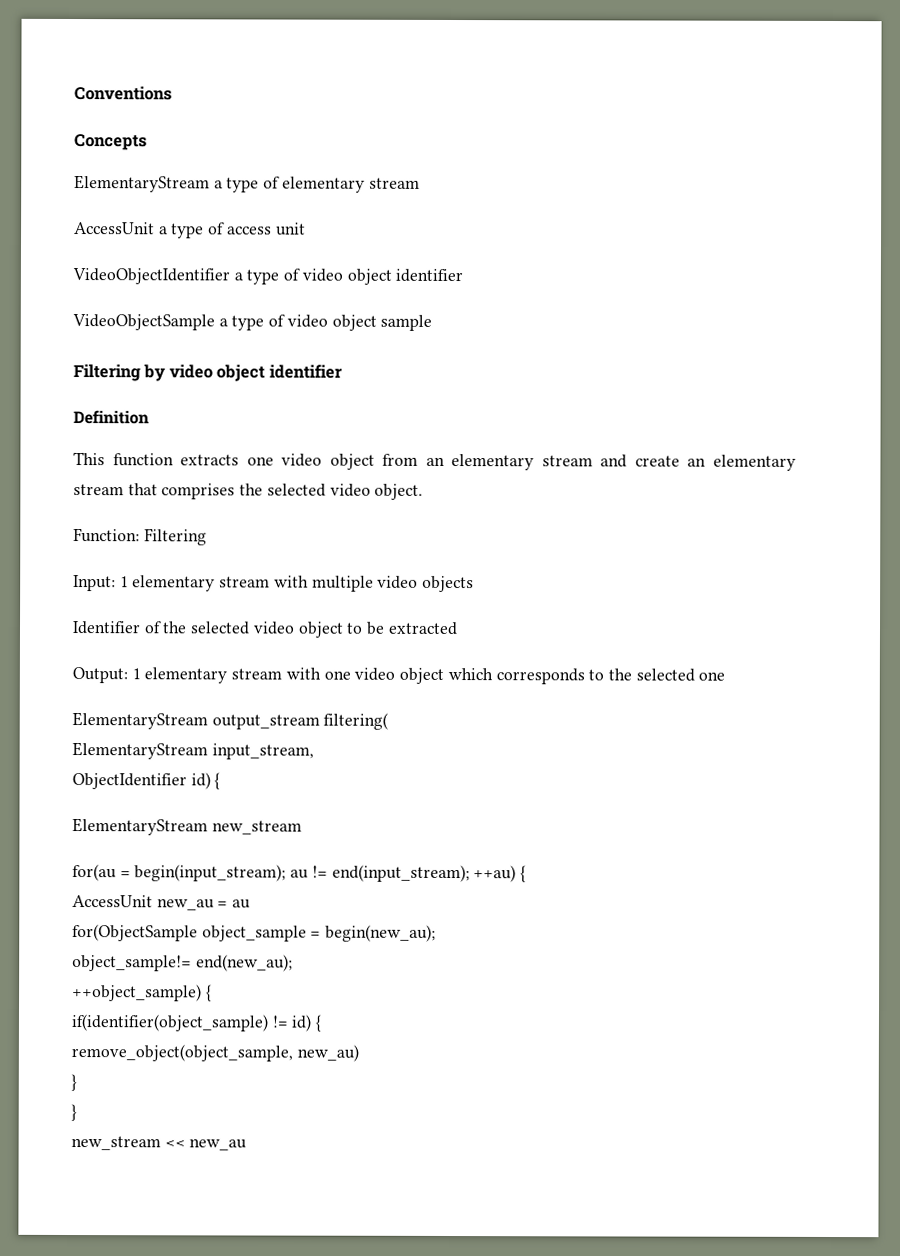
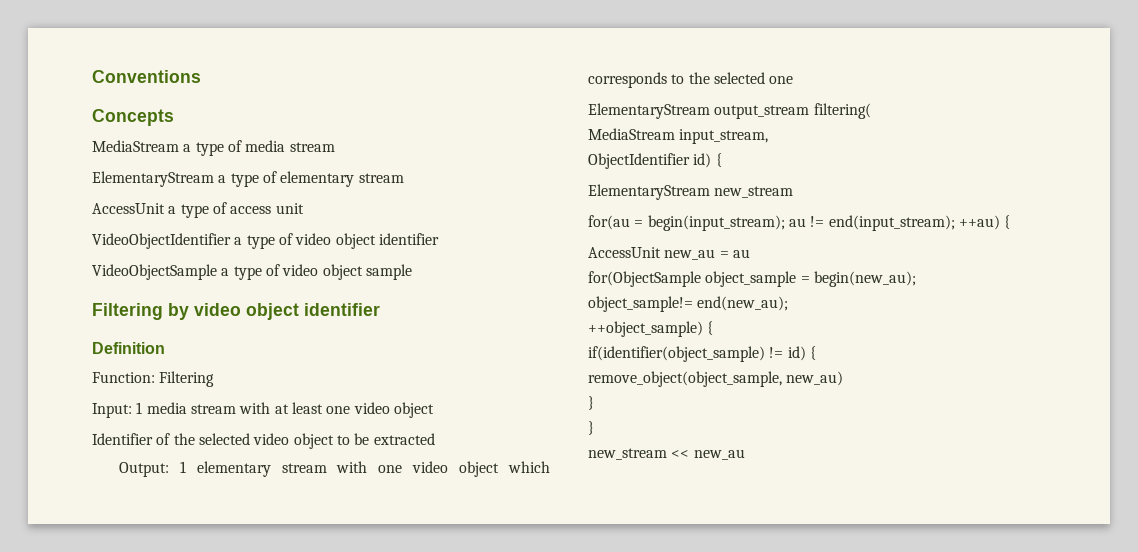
+ MediaStream a type of media stream
- This function extracts one video object from an elementary stream and create an elementary stream that comprises the selected video object.
- Input: 1 elementary stream with multiple video objects
+ Input: 1 media stream with at least one video object
- ElementaryStream input_stream,
+ MediaStream input_stream,

